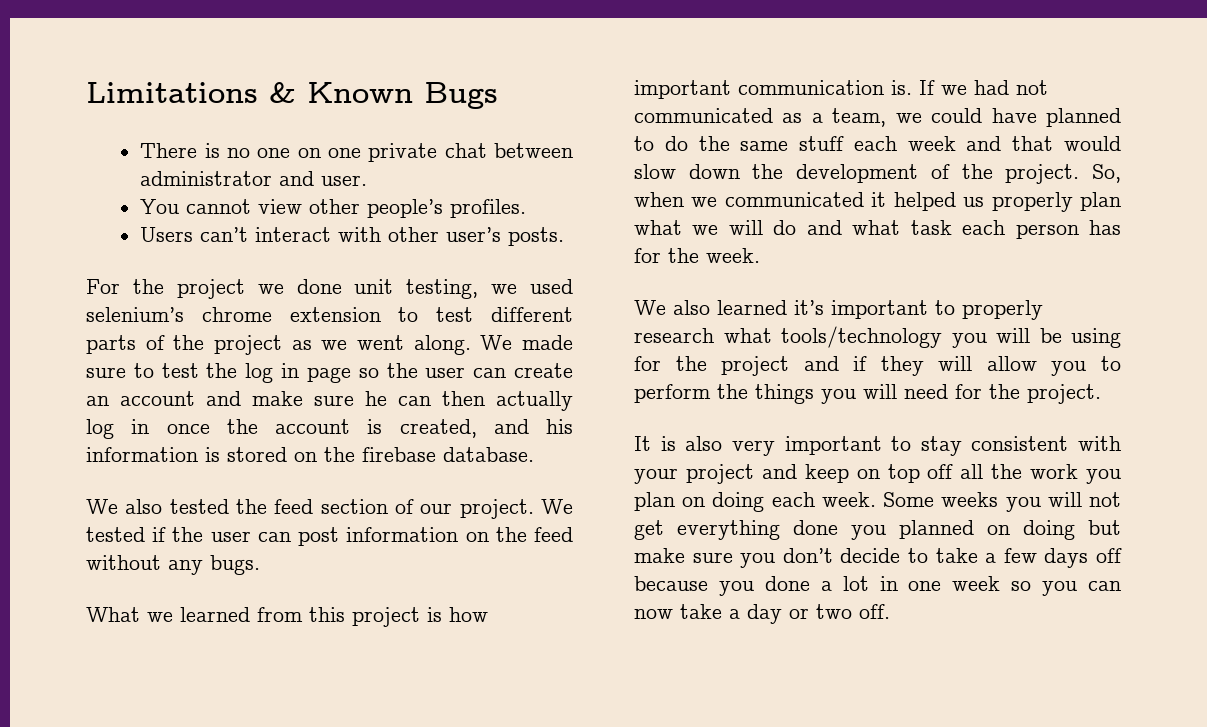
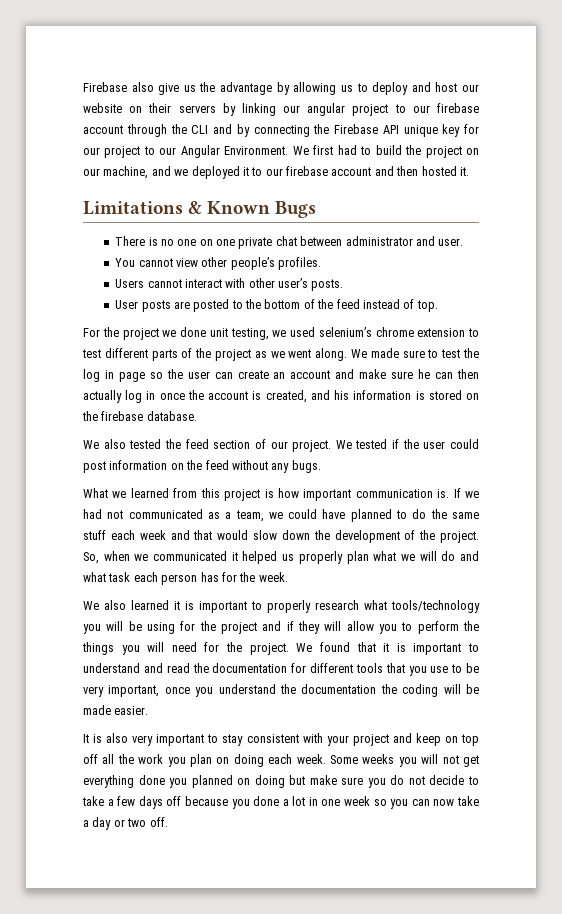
+ Firebase also give us the advantage by allowing us to deploy and host our website on their servers by linking our angular project to our firebase account through the CLI and by connecting the Firebase API unique key for our project to our Angular Environment. We first had to build the project on our machine, and we deployed it to our firebase account and then hosted it.
- Users can’t interact with other user’s posts.
+ Users cannot interact with other user’s posts.
+ User posts are posted to the bottom of the feed instead of top.
- We tested if the user can post information on the feed without any bugs.
+ We tested if the user could post information on the feed without any bugs.
- We also learned it’s important to properly research what tools/technology you will be using for the project and if they will allow you to perform the things you will need for the project.
+ We also learned it is important to properly research what tools/technology you will be using for the project and if they will allow you to perform the things you will need for the project. We found that it is important to understand and read the documentation for different tools that you use to be very important, once you understand the documentation the coding will be made easier.
- Some weeks you will not get everything done you planned on doing but make sure you don’t decide to take a few days off because you done a lot in one week so you can now take a day or two off.
+ Some weeks you will not get everything done you planned on doing but make sure you do not decide to take a few days off because you done a lot in one week so you can now take a day or two off.

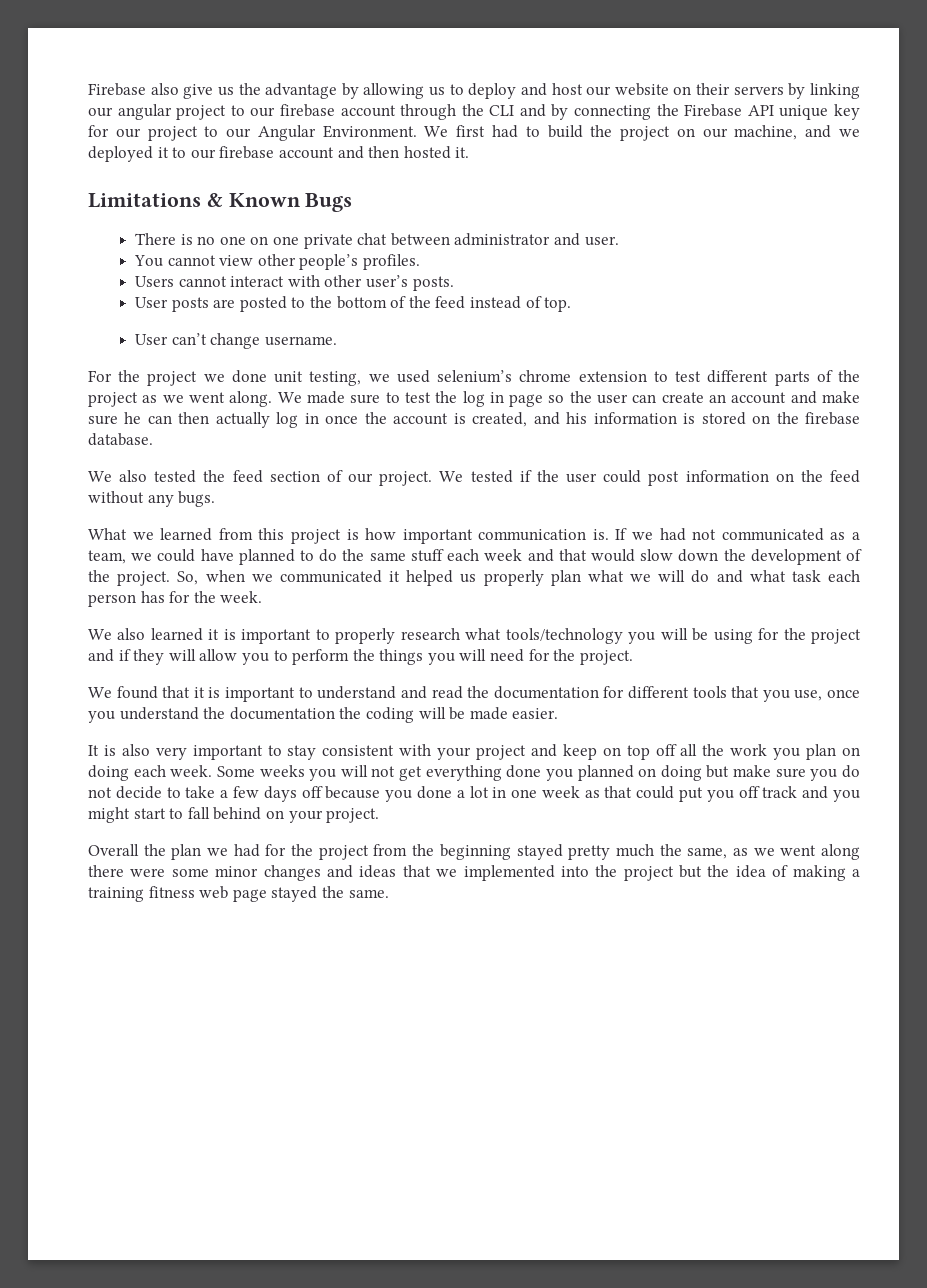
+ User can’t change username.
- We also learned it is important to properly research what tools/technology you will be using for the project and if they will allow you to perform the things you will need for the project. We found that it is important to understand and read the documentation for different tools that you use to be very important, once you understand the documentation the coding will be made easier.
+ We also learned it is important to properly research what tools/technology you will be using for the project and if they will allow you to perform the things you will need for the project.
+ We found that it is important to understand and read the documentation for different tools that you use, once you understand the documentation the coding will be made easier.
- Some weeks you will not get everything done you planned on doing but make sure you do not decide to take a few days off because you done a lot in one week so you can now take a day or two off.
+ Some weeks you will not get everything done you planned on doing but make sure you do not decide to take a few days off because you done a lot in one week as that could put you off track and you might start to fall behind on your project.
+ Overall the plan we had for the project from the beginning stayed pretty much the same, as we went along there were some minor changes and ideas that we implemented into the project but the idea of making a training fitness web page stayed the same.

